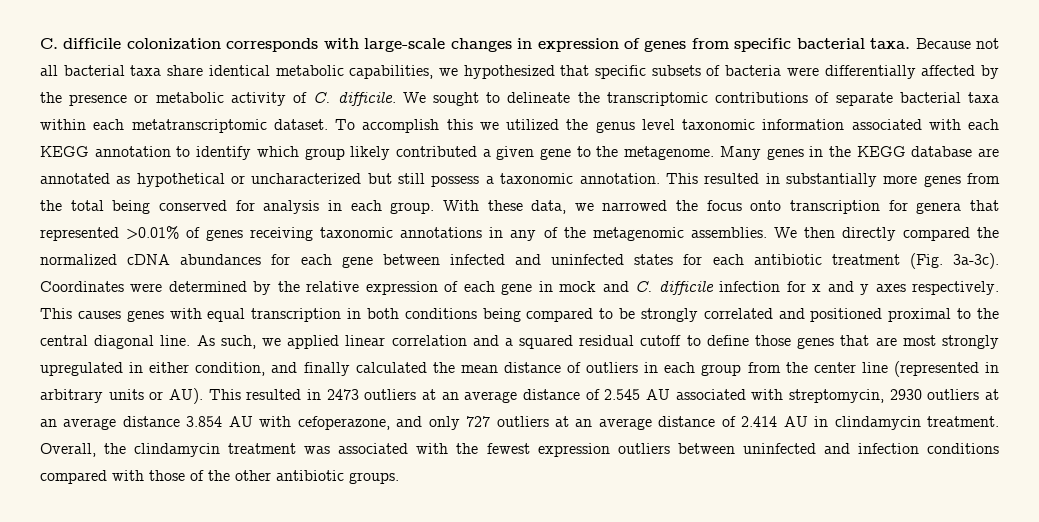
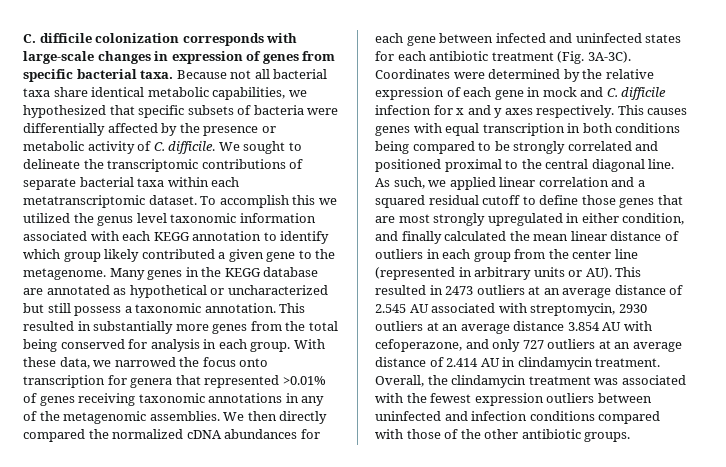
- We then directly compared the normalized cDNA abundances for each gene between infected and uninfected states for each antibiotic treatment (Fig. 3a-3c).
+ We then directly compared the normalized cDNA abundances for each gene between infected and uninfected states for each antibiotic treatment (Fig. 3A-3C).
- As such, we applied linear correlation and a squared residual cutoff to define those genes that are most strongly upregulated in either condition, and finally calculated the mean distance of outliers in each group from the center line (represented in arbitrary units or AU). This resulted in 2473 outliers at an average distance of 2.545 AU associated with streptomycin, 2930 outliers at an average distance 3.854 AU with cefoperazone, and only 727 outliers at an average distance of 2.414 AU in clindamycin treatment.
+ As such, we applied linear correlation and a squared residual cutoff to define those genes that are most strongly upregulated in either condition, and finally calculated the mean linear distance of outliers in each group from the center line (represented in arbitrary units or AU). This resulted in 2473 outliers at an average distance of 2.545 AU associated with streptomycin, 2930 outliers at an average distance 3.854 AU with cefoperazone, and only 727 outliers at an average distance of 2.414 AU in clindamycin treatment.

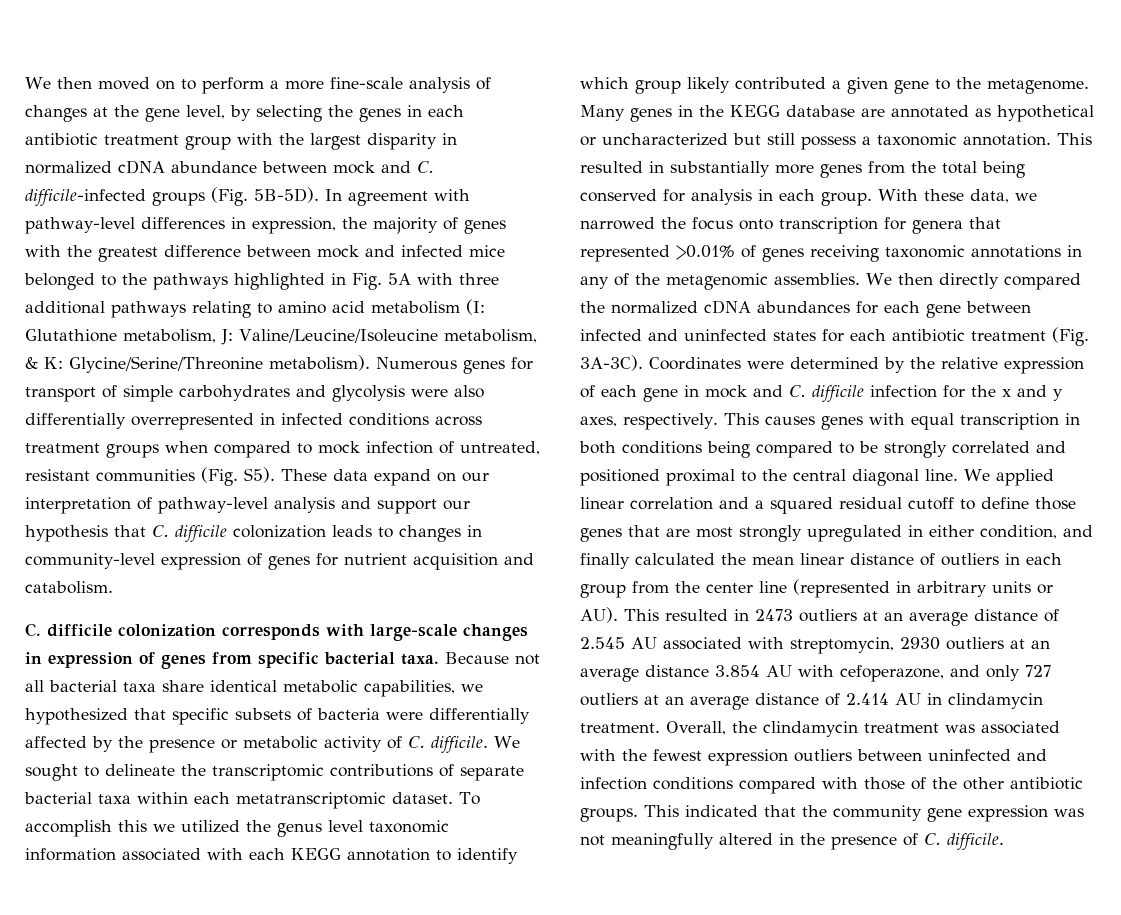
+ We then moved on to perform a more fine-scale analysis of changes at the gene level, by selecting the genes in each antibiotic treatment group with the largest disparity in normalized cDNA abundance between mock and C. difficile-infected groups (Fig. 5B-5D). In agreement with pathway-level differences in expression, the majority of genes with the greatest difference between mock and infected mice belonged to the pathways highlighted in Fig. 5A with three additional pathways relating to amino acid metabolism (I: Glutathione metabolism, J: Valine/Leucine/Isoleucine metabolism, & K: Glycine/Serine/Threonine metabolism). Numerous genes for transport of simple carbohydrates and glycolysis were also differentially overrepresented in infected conditions across treatment groups when compared to mock infection of untreated, resistant communities (Fig. S5). These data expand on our interpretation of pathway-level analysis and support our hypothesis that C. difficile colonization leads to changes in community-level expression of genes for nutrient acquisition and catabolism.
- Coordinates were determined by the relative expression of each gene in mock and C. difficile infection for x and y axes respectively.
+ Coordinates were determined by the relative expression of each gene in mock and C. difficile infection for the x and y axes, respectively.
- As such, we applied linear correlation and a squared residual cutoff to define those genes that are most strongly upregulated in either condition, and finally calculated the mean linear distance of outliers in each group from the center line (represented in arbitrary units or AU). This resulted in 2473 outliers at an average distance of 2.545 AU associated with streptomycin, 2930 outliers at an average distance 3.854 AU with cefoperazone, and only 727 outliers at an average distance of 2.414 AU in clindamycin treatment.
+ We applied linear correlation and a squared residual cutoff to define those genes that are most strongly upregulated in either condition, and finally calculated the mean linear distance of outliers in each group from the center line (represented in arbitrary units or AU). This resulted in 2473 outliers at an average distance of 2.545 AU associated with streptomycin, 2930 outliers at an average distance 3.854 AU with cefoperazone, and only 727 outliers at an average distance of 2.414 AU in clindamycin treatment.
+ This indicated that the community gene expression was not meaningfully altered in the presence of C. difficile.

